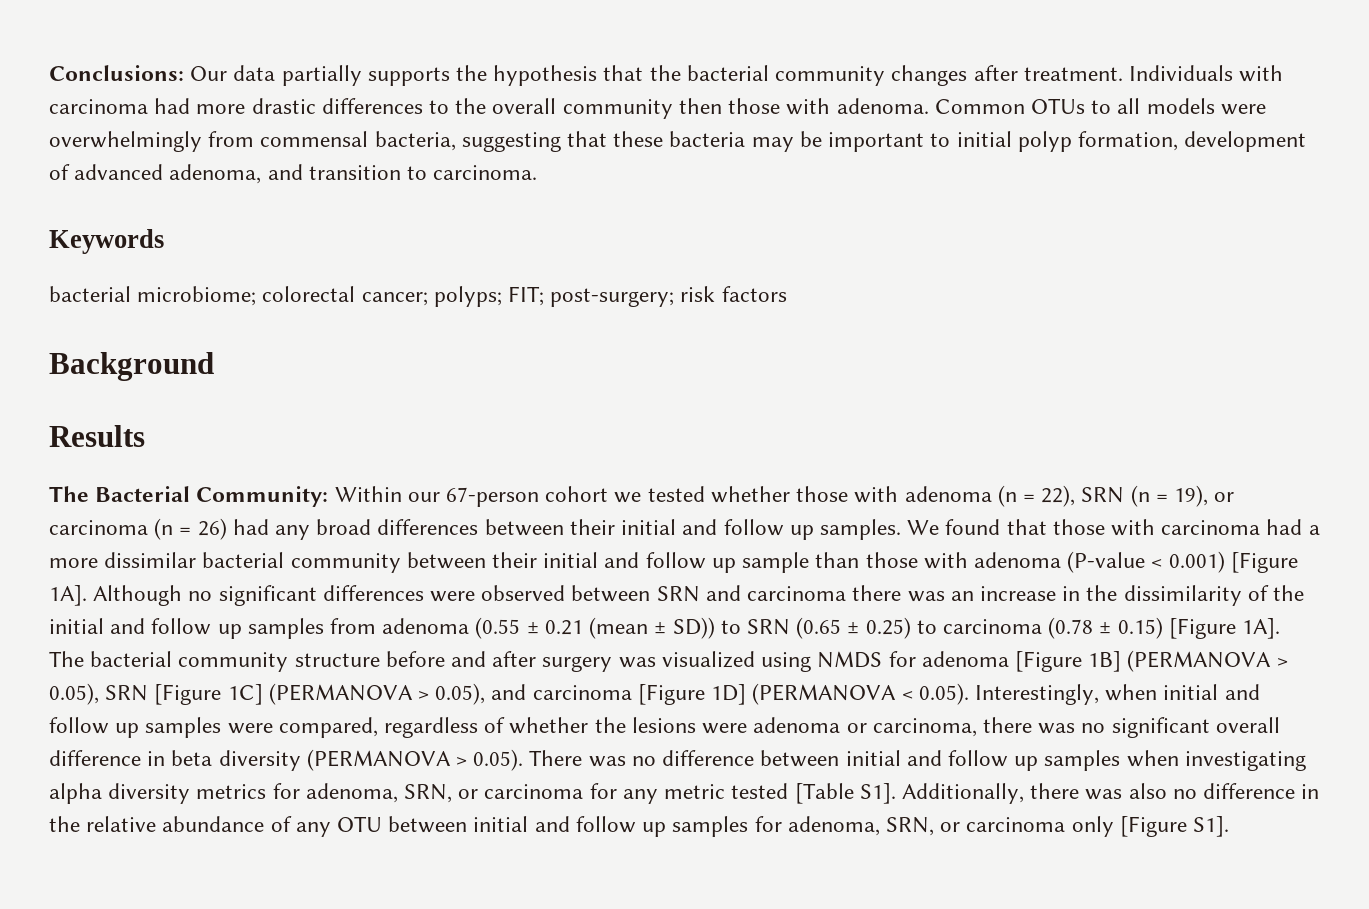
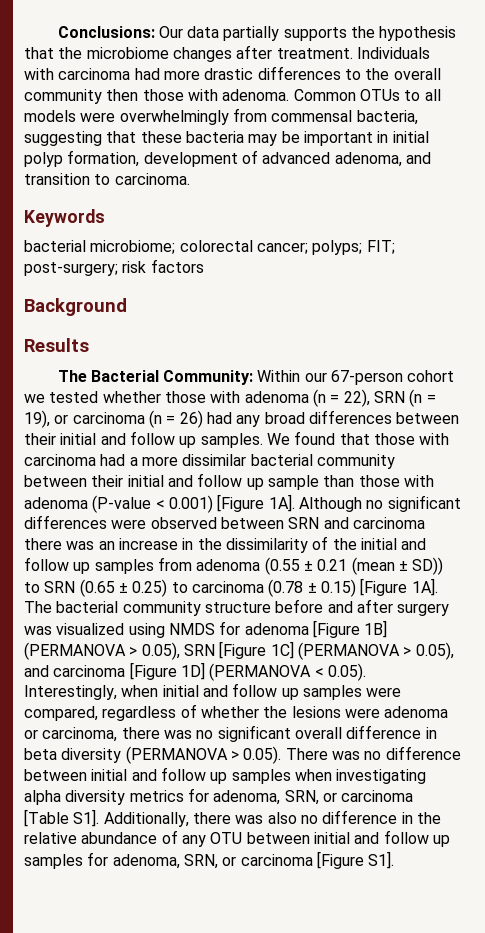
- Conclusions: Our data partially supports the hypothesis that the bacterial community changes after treatment.
+ Conclusions: Our data partially supports the hypothesis that the microbiome changes after treatment.
- Common OTUs to all models were overwhelmingly from commensal bacteria, suggesting that these bacteria may be important to initial polyp formation, development of advanced adenoma, and transition to carcinoma.
+ Common OTUs to all models were overwhelmingly from commensal bacteria, suggesting that these bacteria may be important in initial polyp formation, development of advanced adenoma, and transition to carcinoma.
- The bacterial community structure before and after surgery was visualized using NMDS for adenoma [Figure 1B] (PERMANOVA > 0.05), SRN [Figure 1C] (PERMANOVA > 0.05), and carcinoma [Figure 1D] (PERMANOVA < 0.05). Interestingly, when initial and follow up samples were compared, regardless of whether the lesions were adenoma or carcinoma, there was no significant overall difference in beta diversity (PERMANOVA > 0.05). There was no difference between initial and follow up samples when investigating alpha diversity metrics for adenoma, SRN, or carcinoma for any metric tested [Table S1]. Additionally, there was also no difference in the relative abundance of any OTU between initial and follow up samples for adenoma, SRN, or carcinoma only [Figure S1].
+ The bacterial community structure before and after surgery was visualized using NMDS for adenoma [Figure 1B] (PERMANOVA > 0.05), SRN [Figure 1C] (PERMANOVA > 0.05), and carcinoma [Figure 1D] (PERMANOVA < 0.05). Interestingly, when initial and follow up samples were compared, regardless of whether the lesions were adenoma or carcinoma, there was no significant overall difference in beta diversity (PERMANOVA > 0.05). There was no difference between initial and follow up samples when investigating alpha diversity metrics for adenoma, SRN, or carcinoma [Table S1]. Additionally, there was also no difference in the relative abundance of any OTU between initial and follow up samples for adenoma, SRN, or carcinoma [Figure S1].

